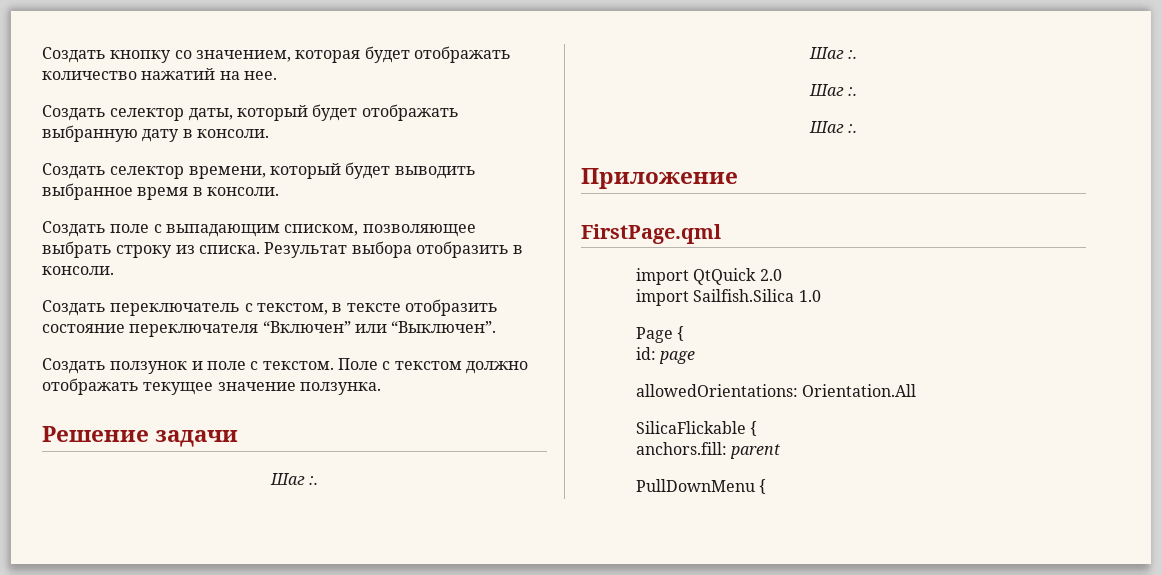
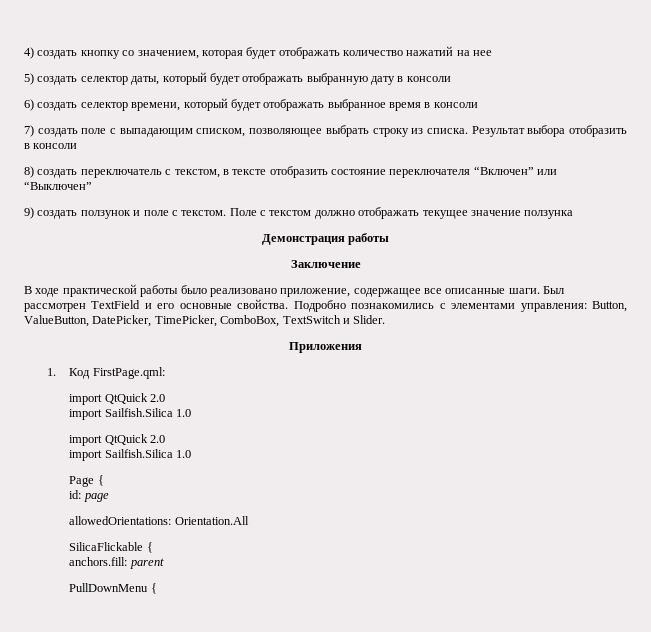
- Создать кнопку со значением, которая будет отображать количество нажатий на нее.
- Создать селектор даты, который будет отображать выбранную дату в консоли.
- Создать селектор времени, который будет выводить выбранное время в консоли.
- Создать поле с выпадающим списком, позволяющее выбрать строку из списка.
+ 4) создать кнопку со значением, которая будет отображать количество нажатий на нее
+ 5) создать селектор даты, который будет отображать выбранную дату в консоли
+ 6) создать селектор времени, который будет отображать выбранное время в консоли
+ 7) создать поле с выпадающим списком, позволяющее выбрать строку из списка.
- Результат выбора отобразить в консоли.
- Создать переключатель с текстом, в тексте отобразить состояние переключателя “Включен” или “Выключен”.
- Создать ползунок и поле с текстом.
+ Результат выбора отобразить в консоли
+ 8) создать переключатель с текстом, в тексте отобразить состояние переключателя “Включен” или “Выключен”
+ 9) создать ползунок и поле с текстом.
- Поле с текстом должно отображать текущее значение ползунка.
- Решение задачи
- Шаг :.
- Шаг :.
- Шаг :.
- Шаг :.
- Приложение
- FirstPage.qml
+ Поле с текстом должно отображать текущее значение ползунка
+ Демонстрация работы
+ Заключение
+ В ходе практической работы было реализовано приложение, содержащее все описанные шаги. Был рассмотрен TextField и его основные свойства. Подробно познакомились с элементами управления: Button, ValueButton, DatePicker, TimePicker, ComboBox, TextSwitch и Slider.
+ Приложения
+ 1. Код FirstPage.qml:
+ import QtQuick 2.0
+ import Sailfish.Silica 1.0

